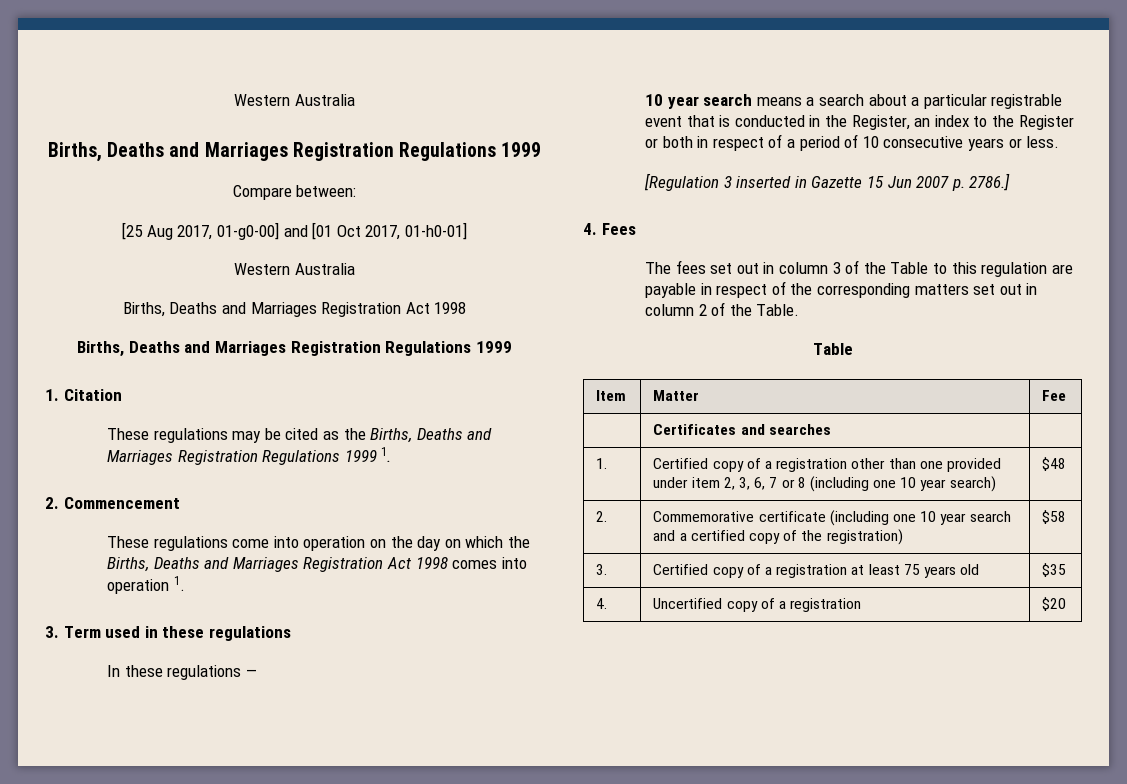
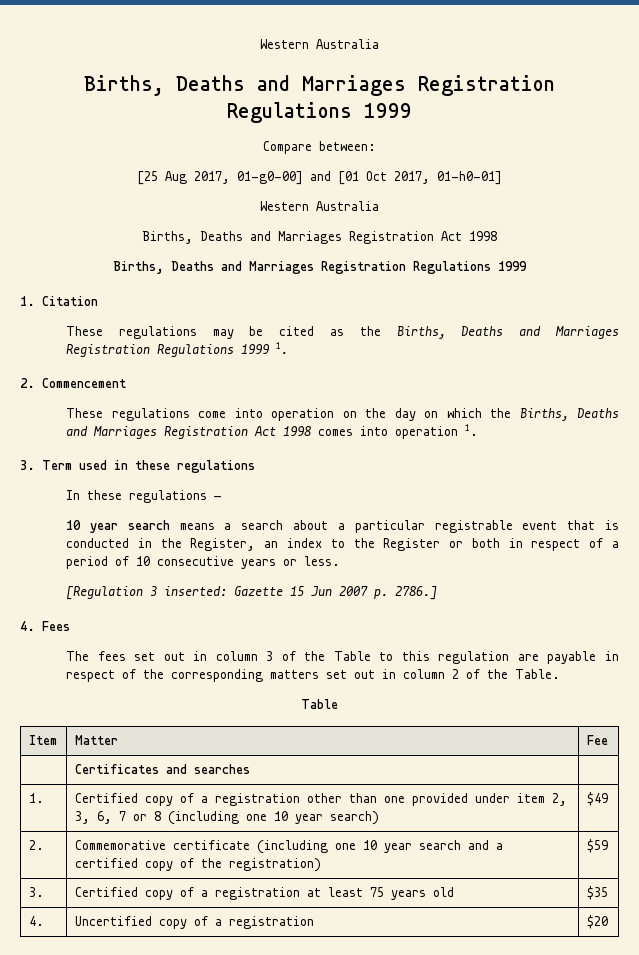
- [Regulation 3 inserted in Gazette 15 Jun 2007 p. 2786.]
+ [Regulation 3 inserted: Gazette 15 Jun 2007 p. 2786.]
- 1. | Certified copy of a registration other than one provided under item 2, 3, 6, 7 or 8 (including one 10 year search) | $48
+ 1. | Certified copy of a registration other than one provided under item 2, 3, 6, 7 or 8 (including one 10 year search) | $49
- 2. | Commemorative certificate (including one 10 year search and a certified copy of the registration) | $58
+ 2. | Commemorative certificate (including one 10 year search and a certified copy of the registration) | $59

